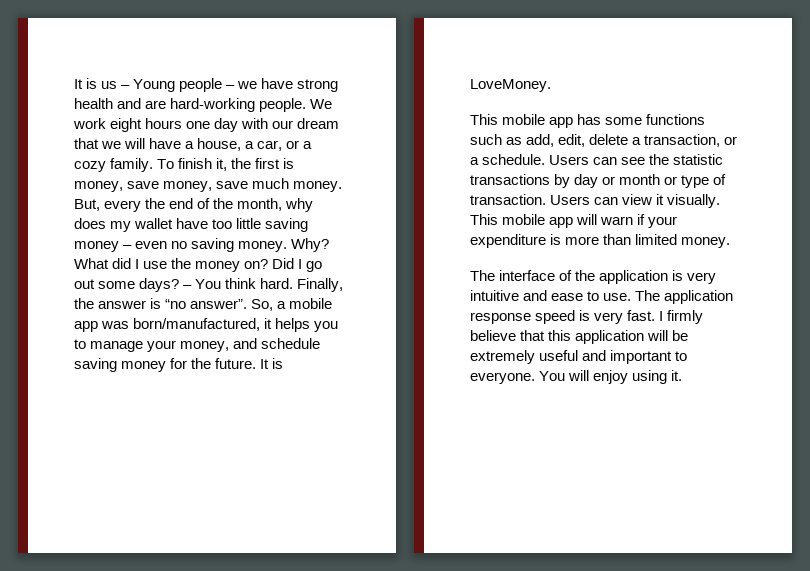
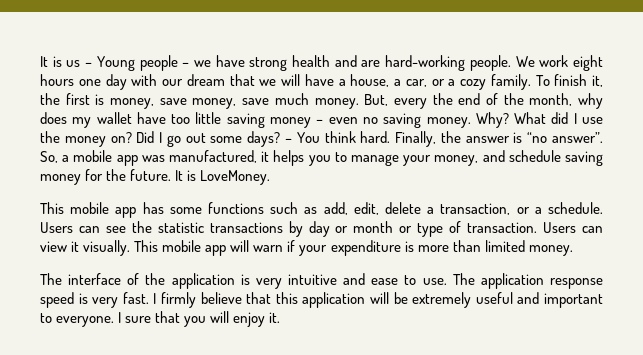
- So, a mobile app was born/manufactured, it helps you to manage your money, and schedule saving money for the future.
+ So, a mobile app was manufactured, it helps you to manage your money, and schedule saving money for the future.
- You will enjoy using it.
+ I sure that you will enjoy it.

